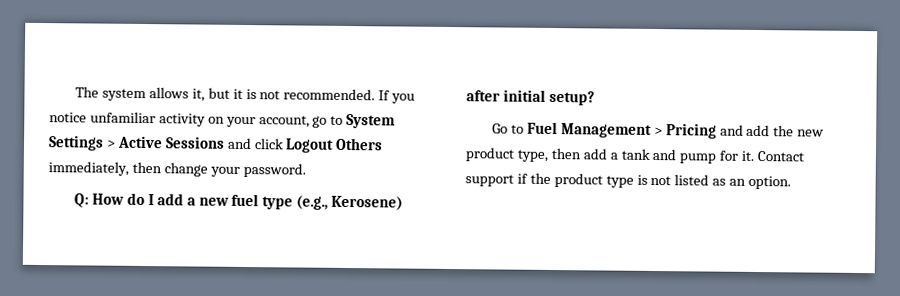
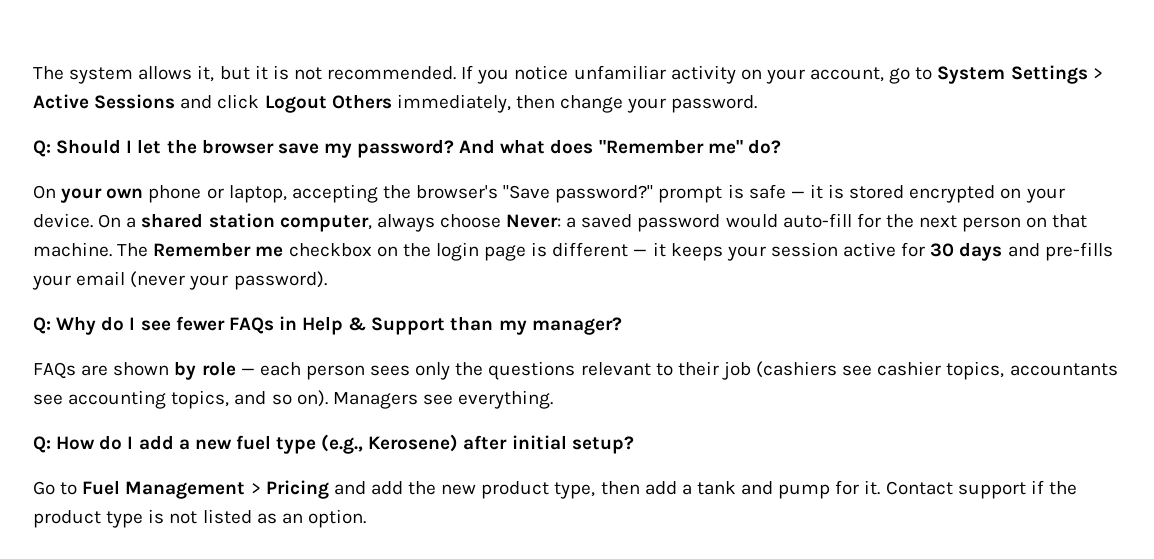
+ Q: Should I let the browser save my password? And what does "Remember me" do?
+ On your own phone or laptop, accepting the browser's "Save password?" prompt is safe — it is stored encrypted on your device. On a shared station computer, always choose Never: a saved password would auto-fill for the next person on that machine. The Remember me checkbox on the login page is different — it keeps your session active for 30 days and pre-fills your email (never your password).
+ Q: Why do I see fewer FAQs in Help & Support than my manager?
+ FAQs are shown by role — each person sees only the questions relevant to their job (cashiers see cashier topics, accountants see accounting topics, and so on). Managers see everything.

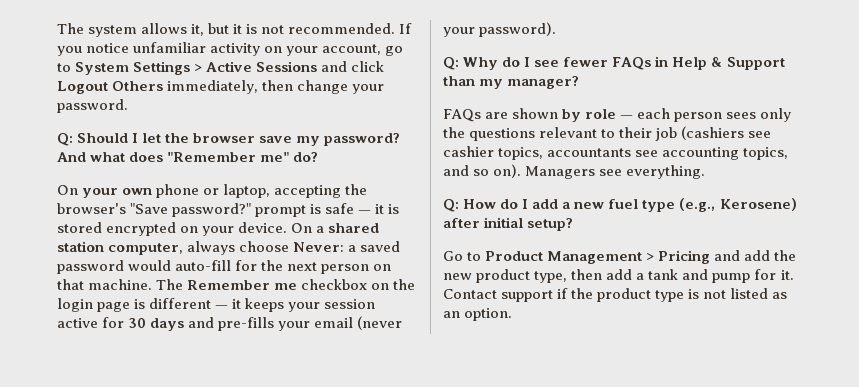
- Go to Fuel Management > Pricing and add the new product type, then add a tank and pump for it.
+ Go to Product Management > Pricing and add the new product type, then add a tank and pump for it.

